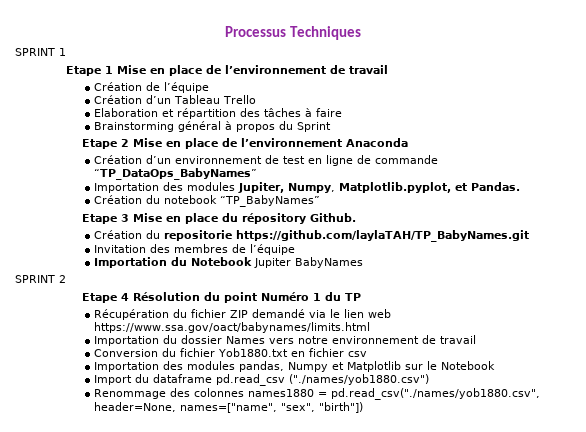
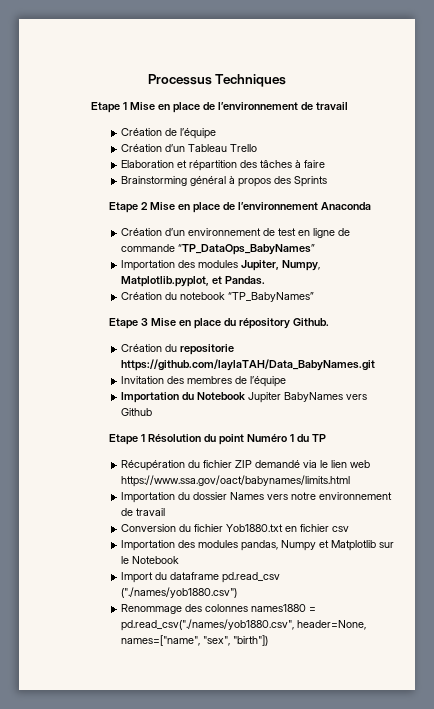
- SPRINT 1
- Brainstorming général à propos du Sprint
+ Brainstorming général à propos des Sprints
- Création du repositorie https://github.com/laylaTAH/TP_BabyNames.git
+ Création du repositorie https://github.com/laylaTAH/Data_BabyNames.git
- Importation du Notebook Jupiter BabyNames
- SPRINT 2
- Etape 4 Résolution du point Numéro 1 du TP
+ Importation du Notebook Jupiter BabyNames vers Github
+ Etape 1 Résolution du point Numéro 1 du TP

